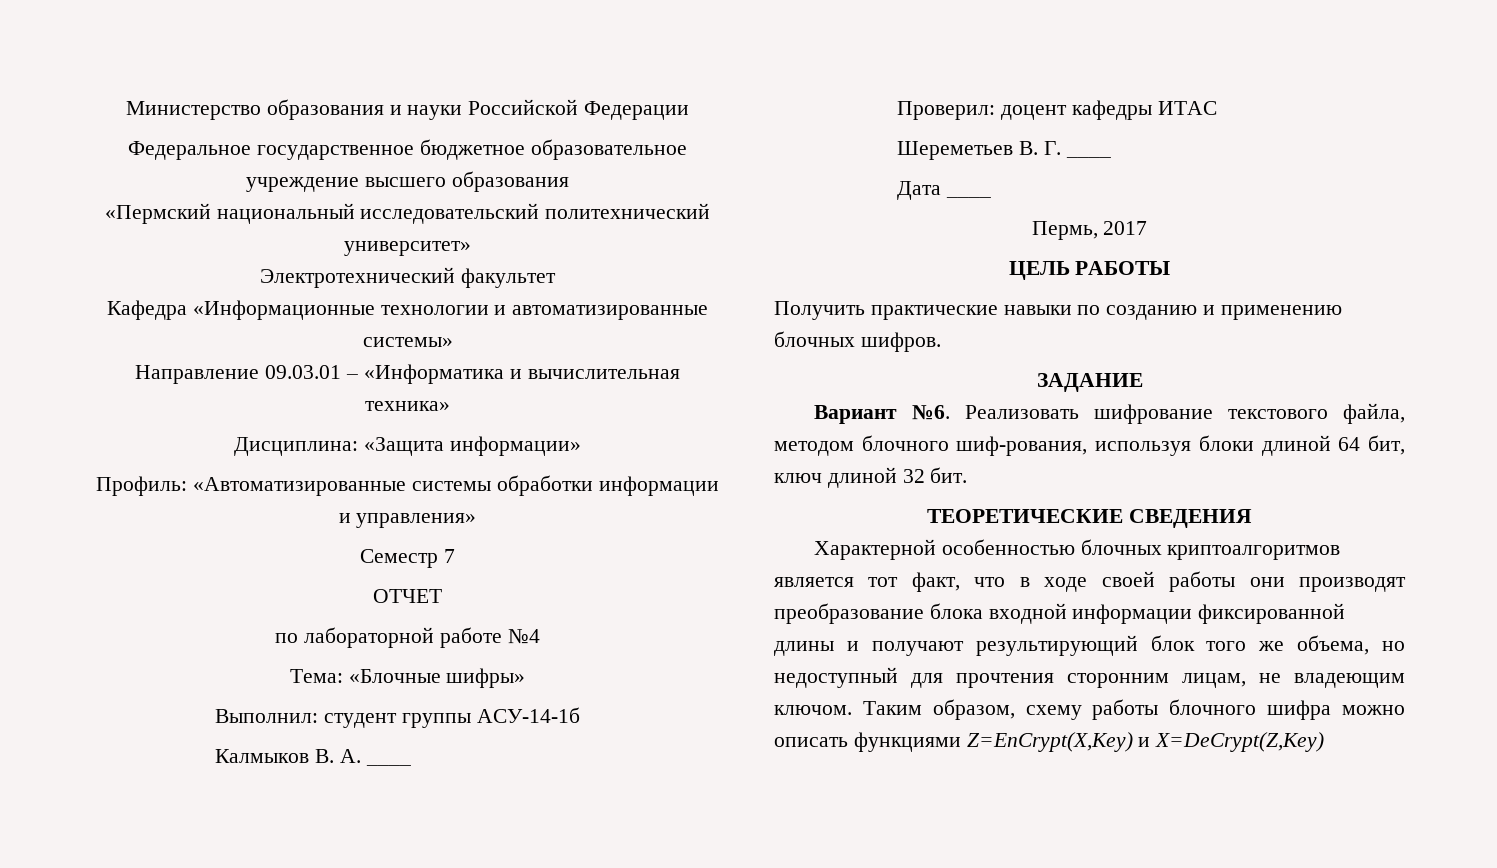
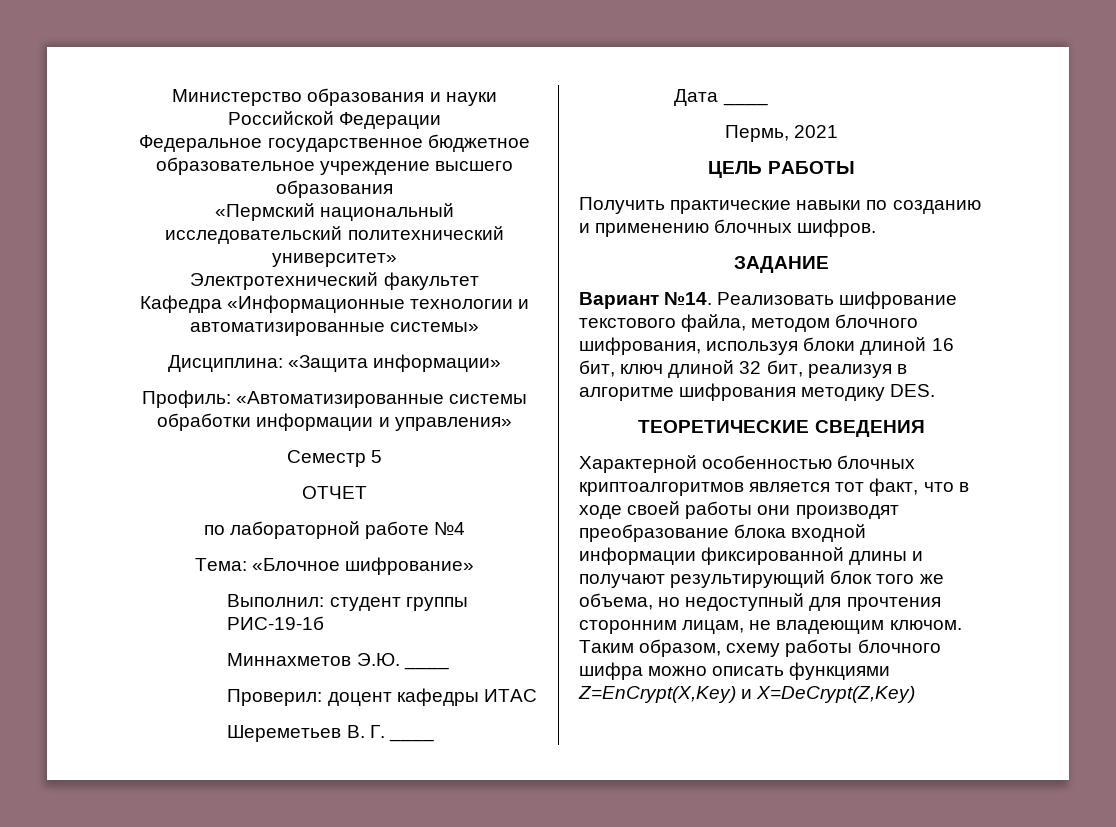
- Направление 09.03.01 – «Информатика и вычислительная техника»
- Семестр 7
+ Семестр 5
- Тема: «Блочные шифры»
+ Тема: «Блочное шифрование»
- Выполнил: студент группы АСУ-14-1б
- Калмыков В. А. ____
+ Выполнил: студент группы РИС-19-1б
+ Миннахметов Э.Ю. ____
- Пермь, 2017
+ Пермь, 2021
- Вариант №6.
+ Вариант №14.
- Реализовать шифрование текстового файла, методом блочного шиф-рования, используя блоки длиной 64 бит, ключ длиной 32 бит.
+ Реализовать шифрование текстового файла, методом блочного шифрования, используя блоки длиной 16 бит, ключ длиной 32 бит, реализуя в алгоритме шифрования методику DES.

